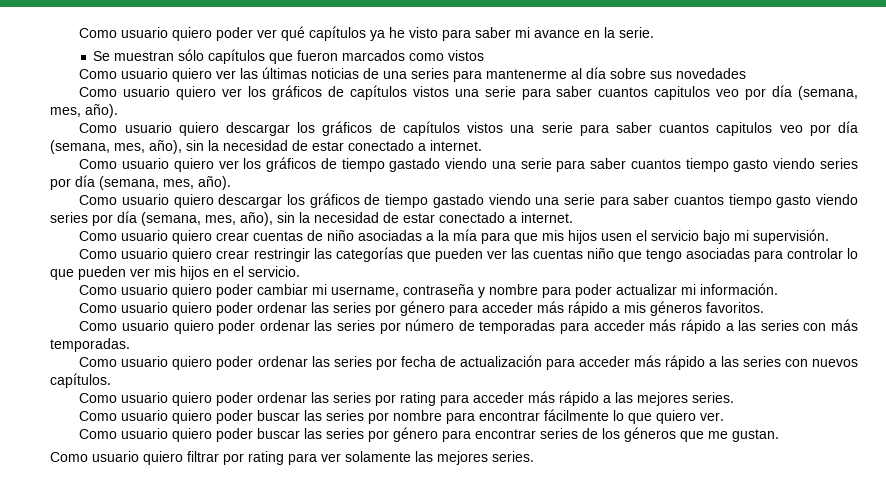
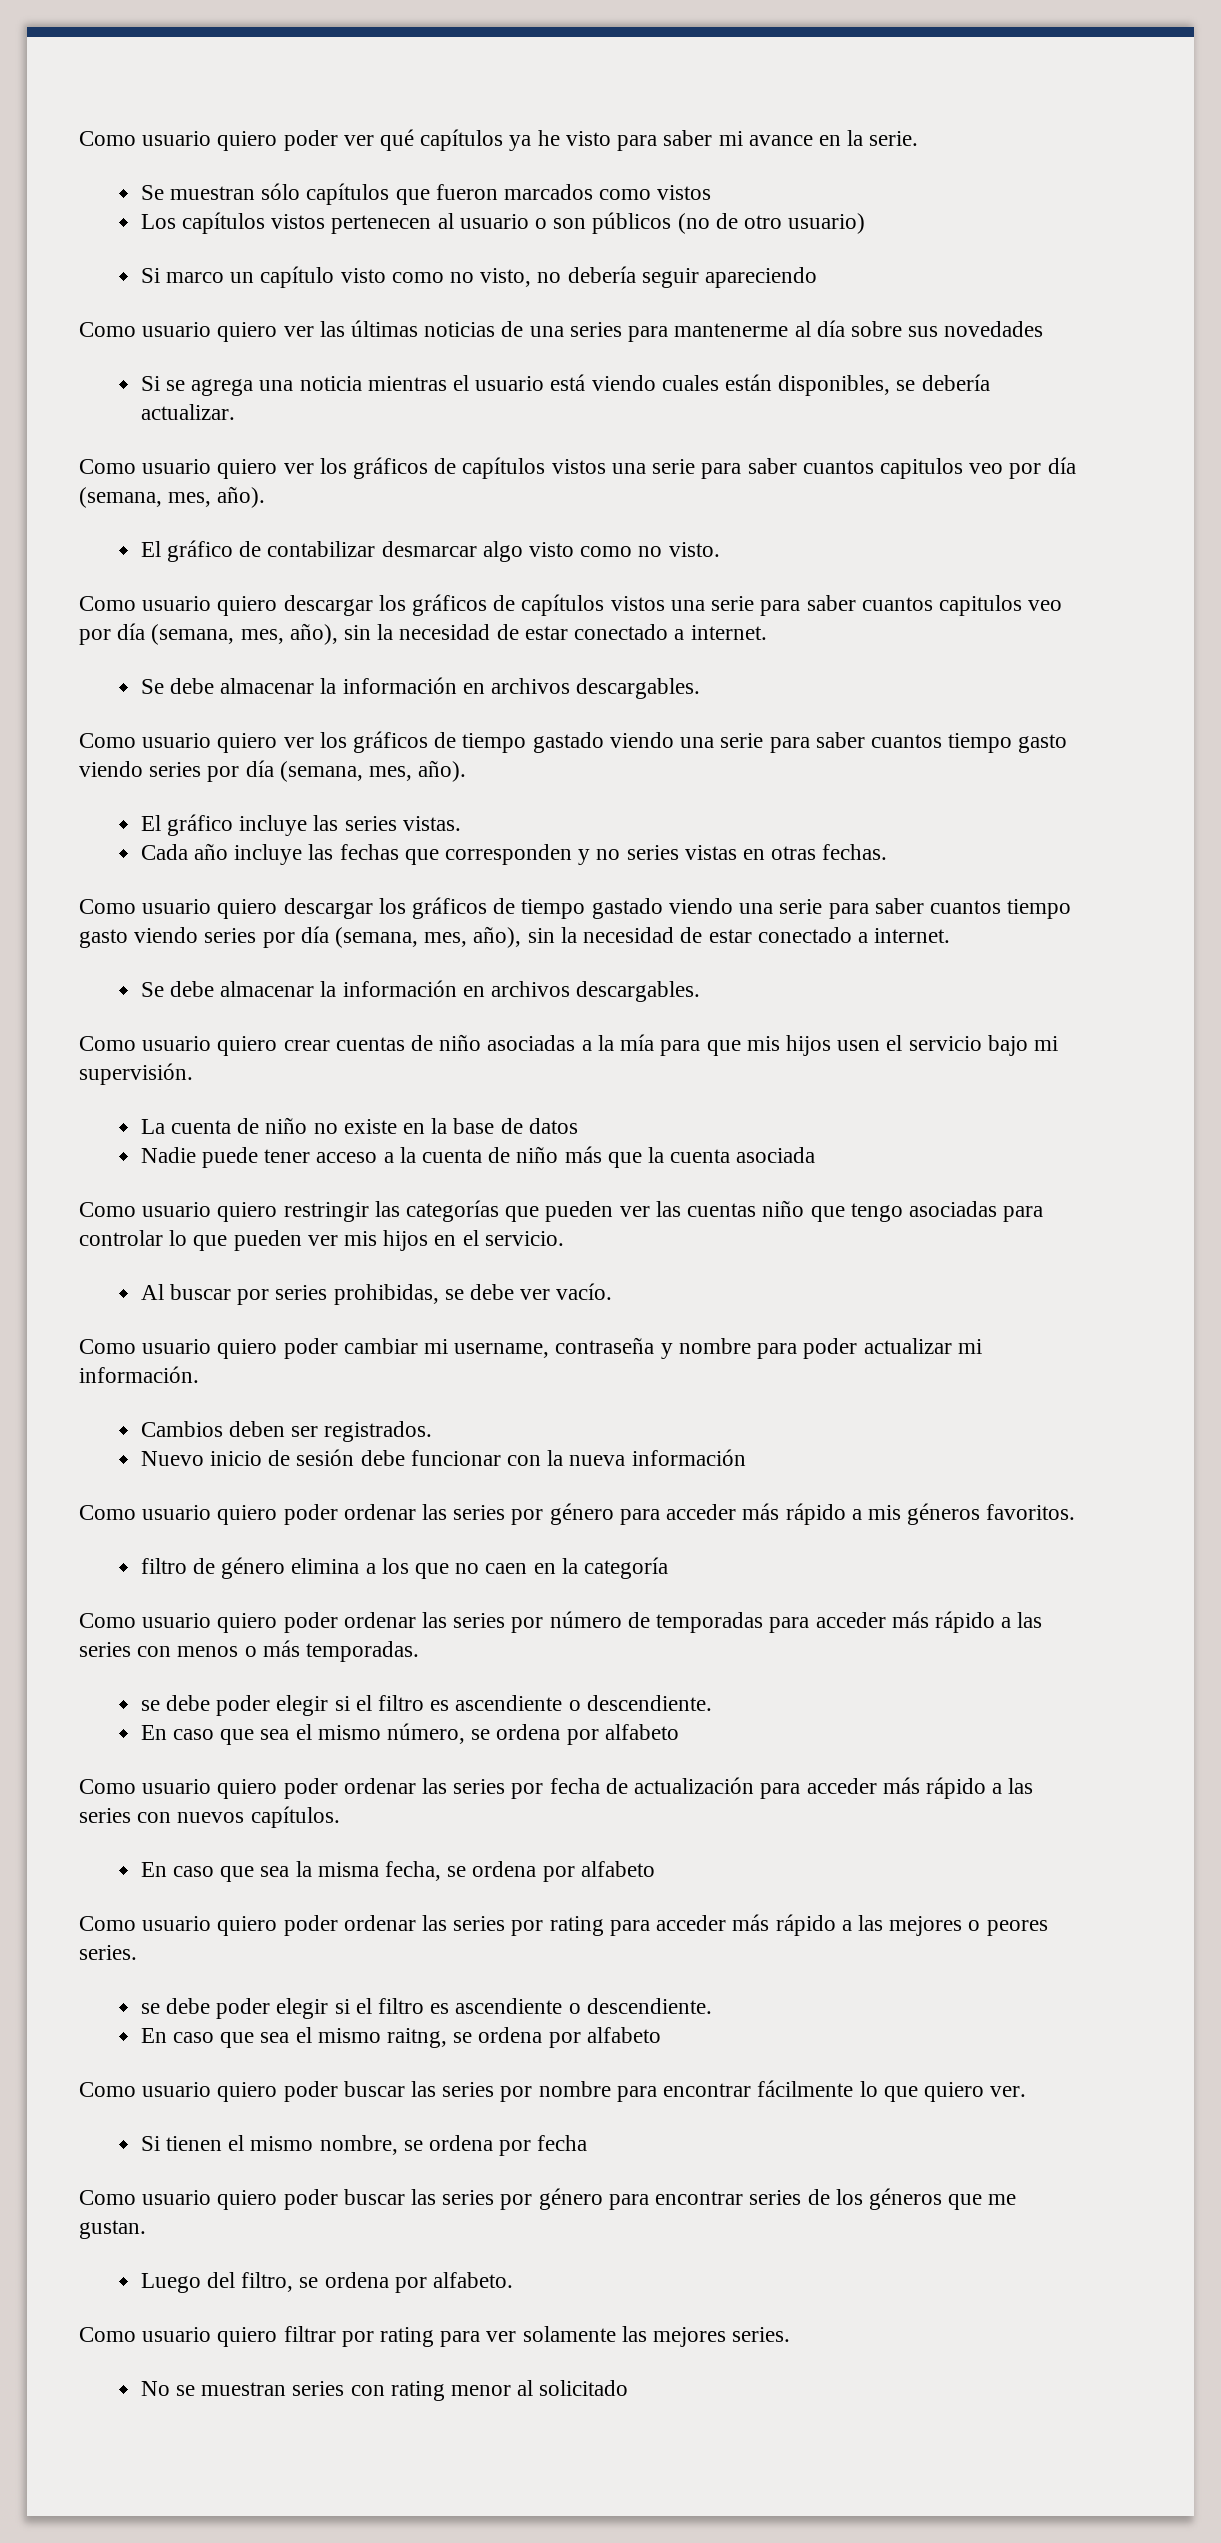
+ Los capítulos vistos pertenecen al usuario o son públicos (no de otro usuario)
+ Si marco un capítulo visto como no visto, no debería seguir apareciendo
+ Si se agrega una noticia mientras el usuario está viendo cuales están disponibles, se debería actualizar.
+ El gráfico de contabilizar desmarcar algo visto como no visto.
  Como usuario quiero descargar los gráficos de capítulos vistos una serie para saber cuantos capitulos veo por día (semana, mes, año), sin la necesidad de estar conectado a internet.
+ Se debe almacenar la información en archivos descargables.
+ El gráfico incluye las series vistas.
+ Cada año incluye las fechas que corresponden y no series vistas en otras fechas.
  Como usuario quiero descargar los gráficos de tiempo gastado viendo una serie para saber cuantos tiempo gasto viendo series por día (semana, mes, año), sin la necesidad de estar conectado a internet.
+ Se debe almacenar la información en archivos descargables.
- Como usuario quiero crear restringir las categorías que pueden ver las cuentas niño que tengo asociadas para controlar lo que pueden ver mis hijos en el servicio.
+ La cuenta de niño no existe en la base de datos
+ Nadie puede tener acceso a la cuenta de niño más que la cuenta asociada
+ Como usuario quiero restringir las categorías que pueden ver las cuentas niño que tengo asociadas para controlar lo que pueden ver mis hijos en el servicio.
+ Al buscar por series prohibidas, se debe ver vacío.
+ Cambios deben ser registrados.
+ Nuevo inicio de sesión debe funcionar con la nueva información
+ filtro de género elimina a los que no caen en la categoría
- Como usuario quiero poder ordenar las series por número de temporadas para acceder más rápido a las series con más temporadas.
+ Como usuario quiero poder ordenar las series por número de temporadas para acceder más rápido a las series con menos o más temporadas.
+ se debe poder elegir si el filtro es ascendiente o descendiente.
+ En caso que sea el mismo número, se ordena por alfabeto
+ En caso que sea la misma fecha, se ordena por alfabeto
- Como usuario quiero poder ordenar las series por rating para acceder más rápido a las mejores series.
+ Como usuario quiero poder ordenar las series por rating para acceder más rápido a las mejores o peores series.
+ se debe poder elegir si el filtro es ascendiente o descendiente.
+ En caso que sea el mismo raitng, se ordena por alfabeto
+ Si tienen el mismo nombre, se ordena por fecha
+ Luego del filtro, se ordena por alfabeto.
+ No se muestran series con rating menor al solicitado

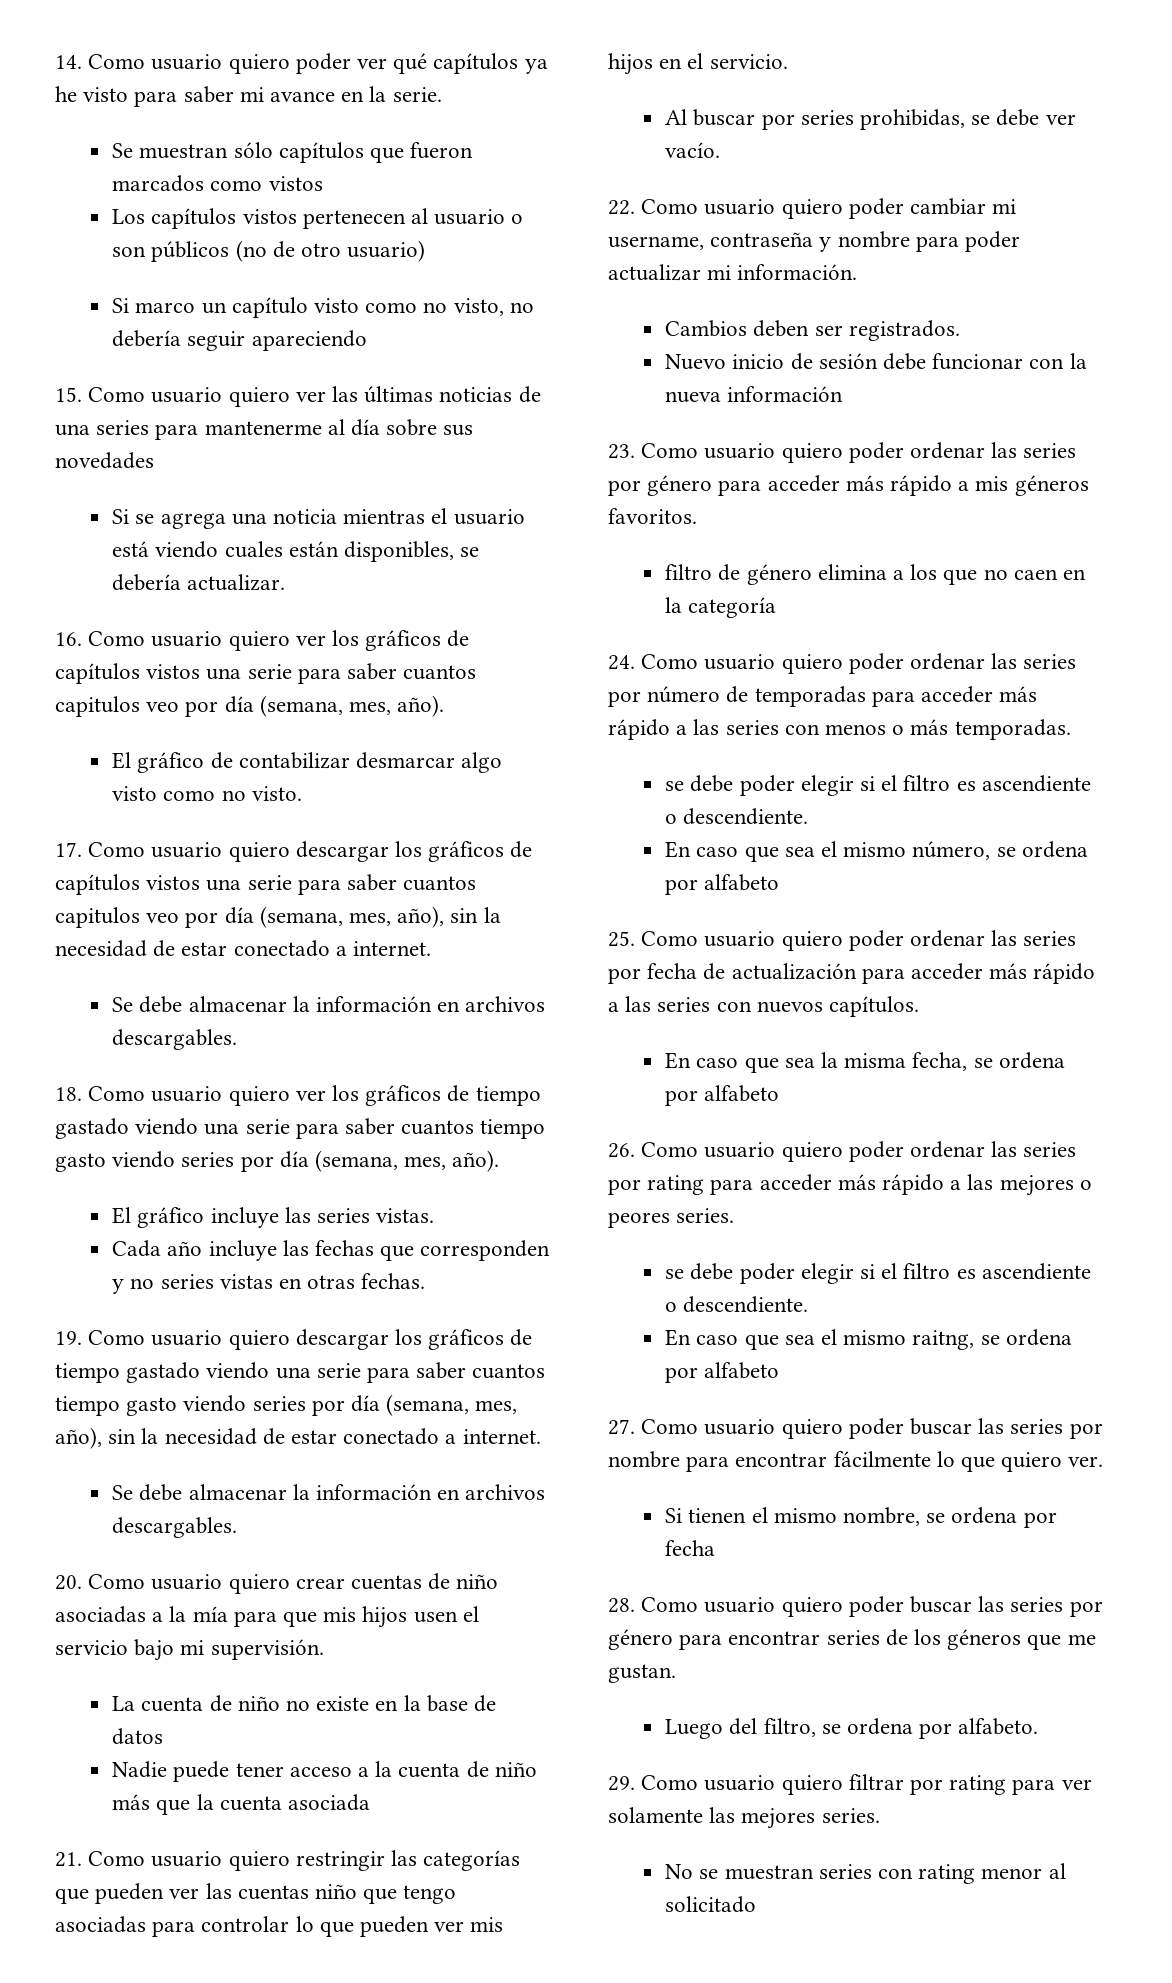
- Como usuario quiero poder ver qué capítulos ya he visto para saber mi avance en la serie.
+ 14. Como usuario quiero poder ver qué capítulos ya he visto para saber mi avance en la serie.
- Como usuario quiero ver las últimas noticias de una series para mantenerme al día sobre sus novedades
+ 15. Como usuario quiero ver las últimas noticias de una series para mantenerme al día sobre sus novedades
- Como usuario quiero ver los gráficos de capítulos vistos una serie para saber cuantos capitulos veo por día (semana, mes, año).
+ 16. Como usuario quiero ver los gráficos de capítulos vistos una serie para saber cuantos capitulos veo por día (semana, mes, año).
- Como usuario quiero descargar los gráficos de capítulos vistos una serie para saber cuantos capitulos veo por día (semana, mes, año), sin la necesidad de estar conectado a internet.
+ 17. Como usuario quiero descargar los gráficos de capítulos vistos una serie para saber cuantos capitulos veo por día (semana, mes, año), sin la necesidad de estar conectado a internet.
- Como usuario quiero ver los gráficos de tiempo gastado viendo una serie para saber cuantos tiempo gasto viendo series por día (semana, mes, año).
+ 18. Como usuario quiero ver los gráficos de tiempo gastado viendo una serie para saber cuantos tiempo gasto viendo series por día (semana, mes, año).
- Como usuario quiero descargar los gráficos de tiempo gastado viendo una serie para saber cuantos tiempo gasto viendo series por día (semana, mes, año), sin la necesidad de estar conectado a internet.
+ 19. Como usuario quiero descargar los gráficos de tiempo gastado viendo una serie para saber cuantos tiempo gasto viendo series por día (semana, mes, año), sin la necesidad de estar conectado a internet.
- Como usuario quiero crear cuentas de niño asociadas a la mía para que mis hijos usen el servicio bajo mi supervisión.
+ 20. Como usuario quiero crear cuentas de niño asociadas a la mía para que mis hijos usen el servicio bajo mi supervisión.
- Como usuario quiero restringir las categorías que pueden ver las cuentas niño que tengo asociadas para controlar lo que pueden ver mis hijos en el servicio.
+ 21. Como usuario quiero restringir las categorías que pueden ver las cuentas niño que tengo asociadas para controlar lo que pueden ver mis hijos en el servicio.
- Como usuario quiero poder cambiar mi username, contraseña y nombre para poder actualizar mi información.
+ 22. Como usuario quiero poder cambiar mi username, contraseña y nombre para poder actualizar mi información.
- Como usuario quiero poder ordenar las series por género para acceder más rápido a mis géneros favoritos.
+ 23. Como usuario quiero poder ordenar las series por género para acceder más rápido a mis géneros favoritos.
- Como usuario quiero poder ordenar las series por número de temporadas para acceder más rápido a las series con menos o más temporadas.
+ 24. Como usuario quiero poder ordenar las series por número de temporadas para acceder más rápido a las series con menos o más temporadas.
- Como usuario quiero poder ordenar las series por fecha de actualización para acceder más rápido a las series con nuevos capítulos.
+ 25. Como usuario quiero poder ordenar las series por fecha de actualización para acceder más rápido a las series con nuevos capítulos.
- Como usuario quiero poder ordenar las series por rating para acceder más rápido a las mejores o peores series.
+ 26. Como usuario quiero poder ordenar las series por rating para acceder más rápido a las mejores o peores series.
- Como usuario quiero poder buscar las series por nombre para encontrar fácilmente lo que quiero ver.
+ 27. Como usuario quiero poder buscar las series por nombre para encontrar fácilmente lo que quiero ver.
- Como usuario quiero poder buscar las series por género para encontrar series de los géneros que me gustan.
+ 28. Como usuario quiero poder buscar las series por género para encontrar series de los géneros que me gustan.
- Como usuario quiero filtrar por rating para ver solamente las mejores series.
+ 29. Como usuario quiero filtrar por rating para ver solamente las mejores series.

